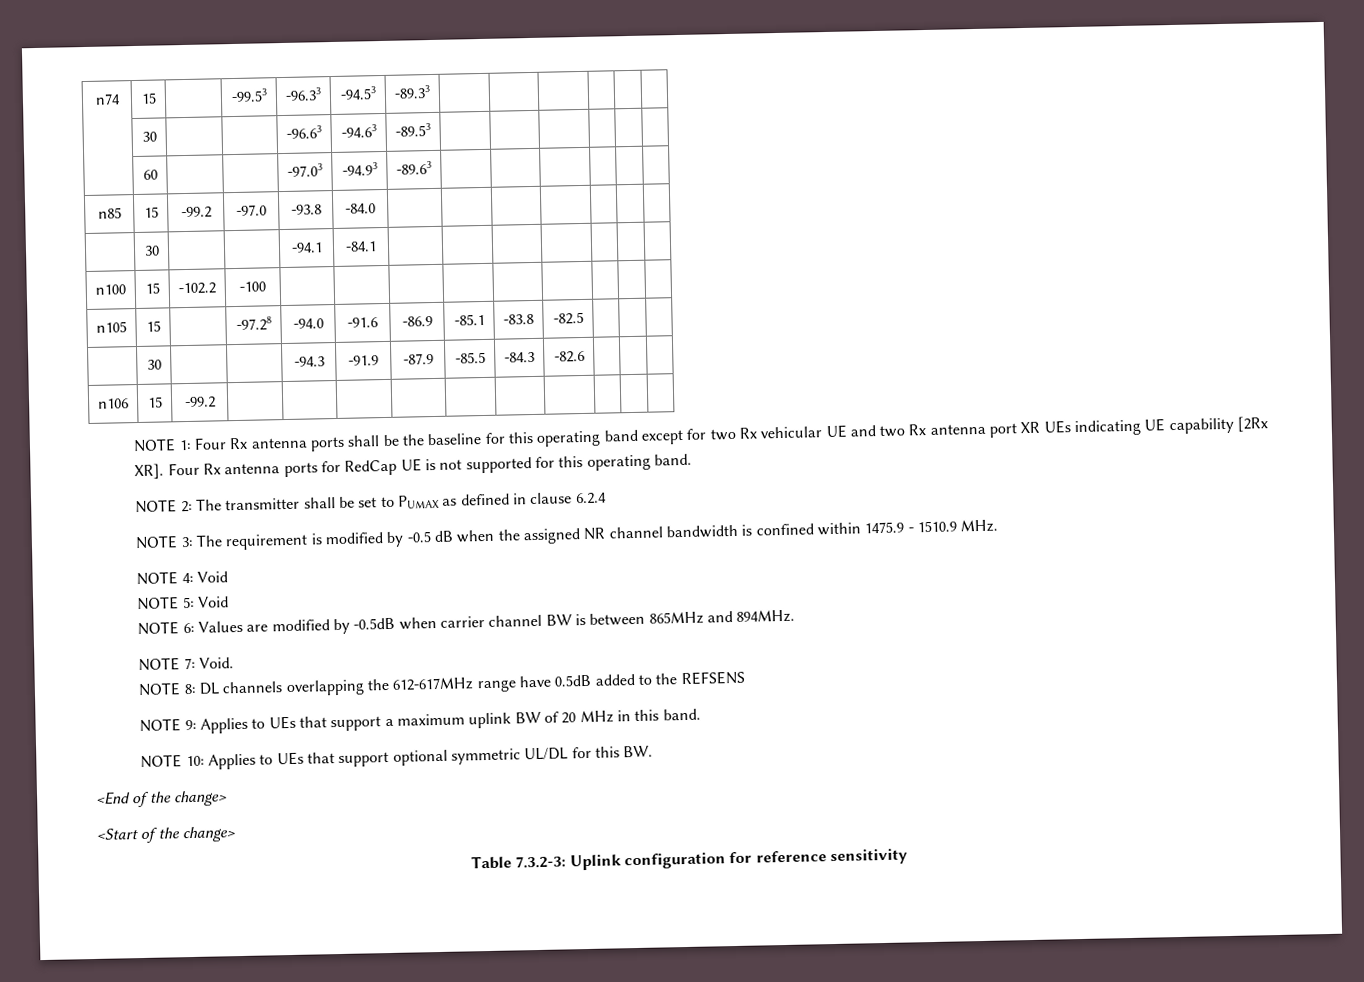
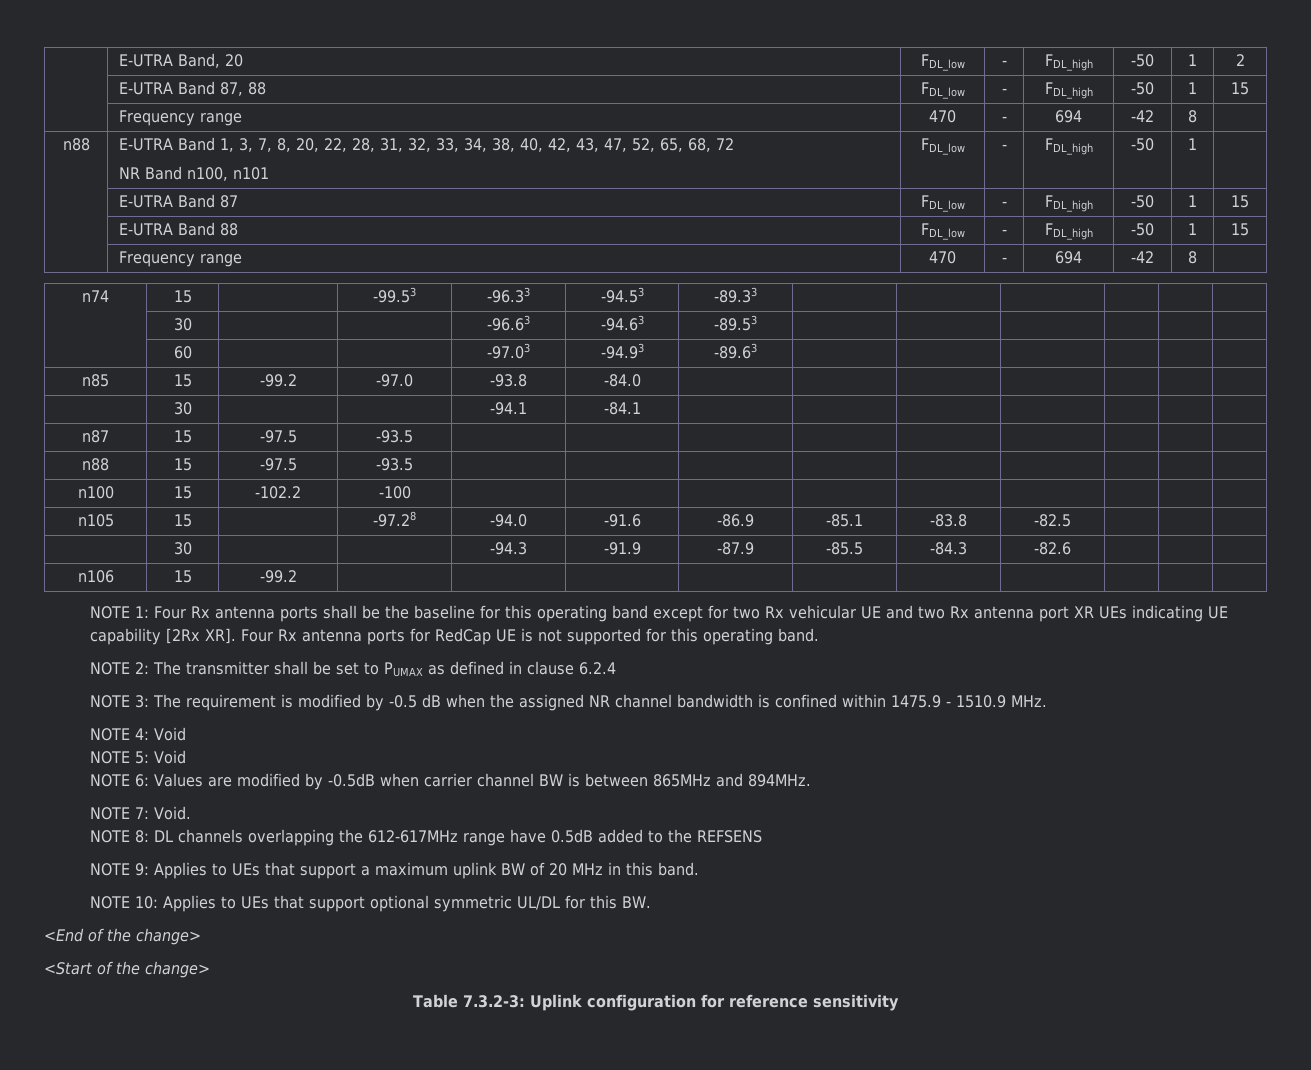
+ | E-UTRA Band, 20 | FDL_low | - | FDL_high | -50 | 1 | 2
+ | E-UTRA Band 87, 88 | FDL_low | - | FDL_high | -50 | 1 | 15
+ | Frequency range | 470 | - | 694 | -42 | 8 |
+ n88 | E-UTRA Band 1, 3, 7, 8, 20, 22, 28, 31, 32, 33, 34, 38, 40, 42, 43, 47, 52, 65, 68, 72
+ NR Band n100, n101 | FDL_low | - | FDL_high | -50 | 1 |
+ | E-UTRA Band 87 | FDL_low | - | FDL_high | -50 | 1 | 15
+ | E-UTRA Band 88 | FDL_low | - | FDL_high | -50 | 1 | 15
+ | Frequency range | 470 | - | 694 | -42 | 8 |
+ n87 | 15 | -97.5 | -93.5 | | | | | | | | |
+ n88 | 15 | -97.5 | -93.5 | | | | | | | | |

